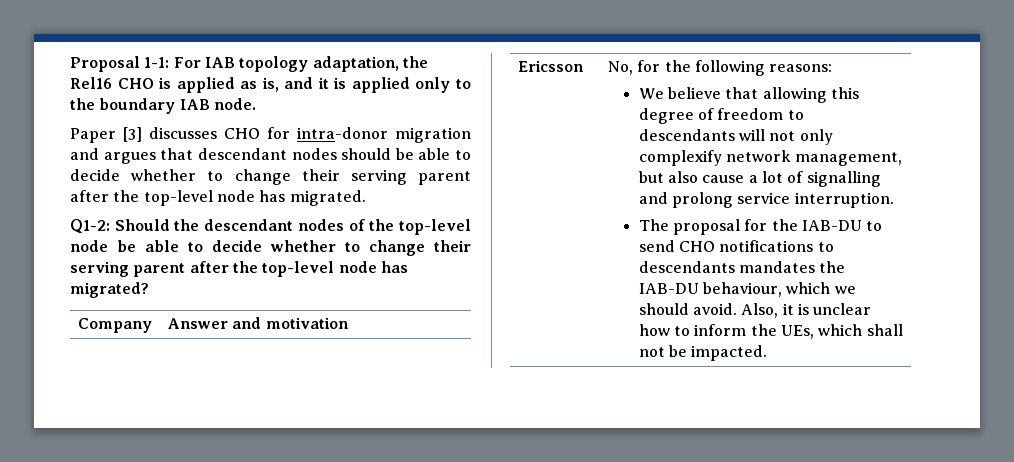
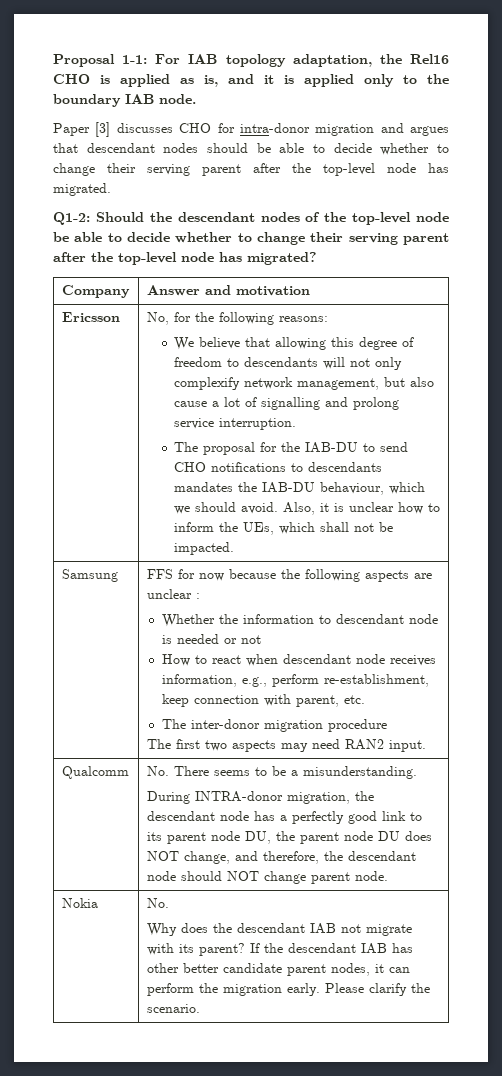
+ Samsung | FFS for now because the following aspects are unclear :
+ Whether the information to descendant node is needed or not
+ How to react when descendant node receives information, e.g., perform re-establishment, keep connection with parent, etc.
+ The inter-donor migration procedure
+ The first two aspects may need RAN2 input.
+ Qualcomm | No. There seems to be a misunderstanding.
+ During INTRA-donor migration, the descendant node has a perfectly good link to its parent node DU, the parent node DU does NOT change, and therefore, the descendant node should NOT change parent node.
+ Nokia | No.
+ Why does the descendant IAB not migrate with its parent? If the descendant IAB has other better candidate parent nodes, it can perform the migration early. Please clarify the scenario.

